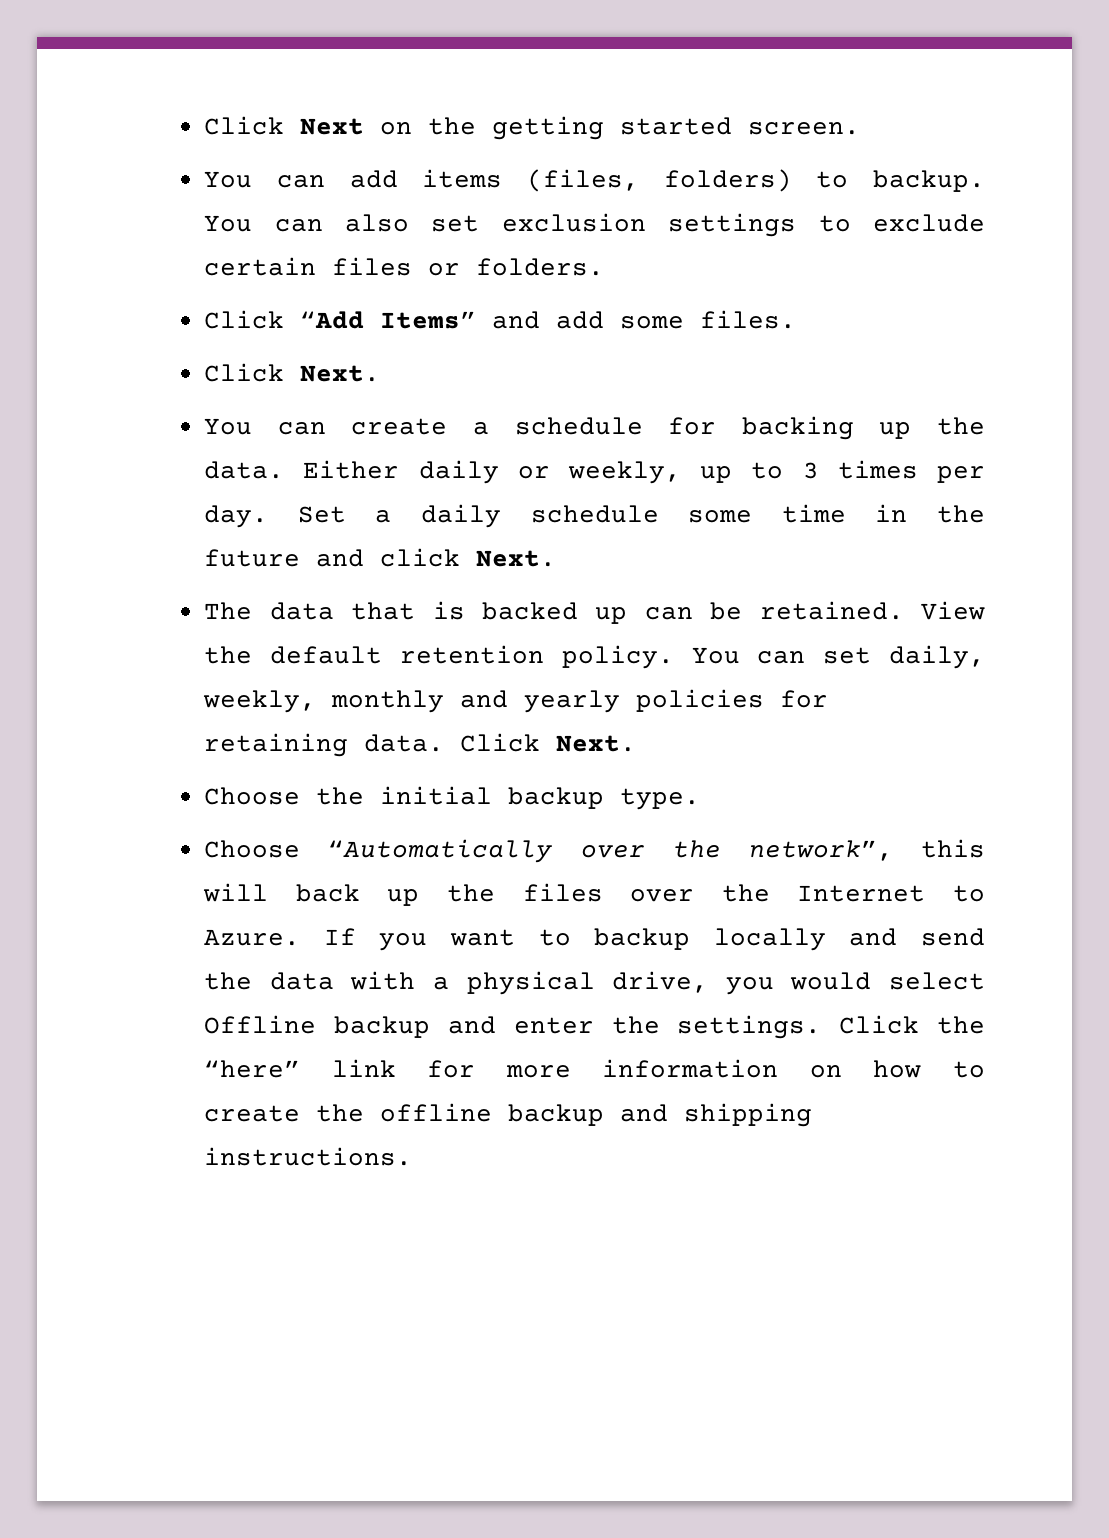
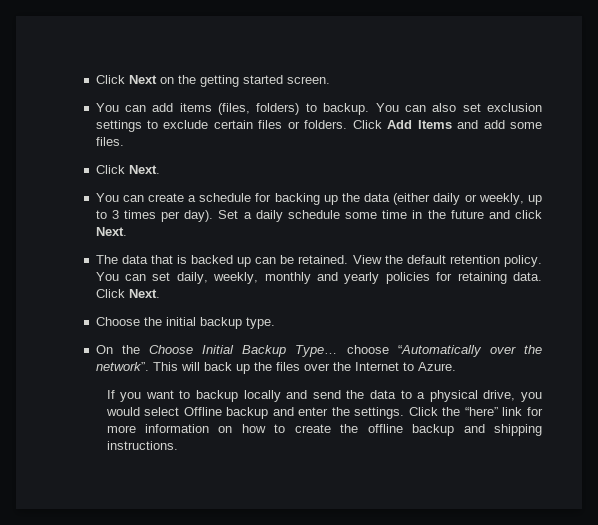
- You can also set exclusion settings to exclude certain files or folders.
- Click “Add Items” and add some files.
+ You can also set exclusion settings to exclude certain files or folders. Click Add Items and add some files.
- You can create a schedule for backing up the data. Either daily or weekly, up to 3 times per day.
+ You can create a schedule for backing up the data (either daily or weekly, up to 3 times per day).
- Choose “Automatically over the network”, this will back up the files over the Internet to Azure. If you want to backup locally and send the data with a physical drive, you would select Offline backup and enter the settings.
+ On the Choose Initial Backup Type… choose “Automatically over the network”. This will back up the files over the Internet to Azure.
+ If you want to backup locally and send the data to a physical drive, you would select Offline backup and enter the settings.

